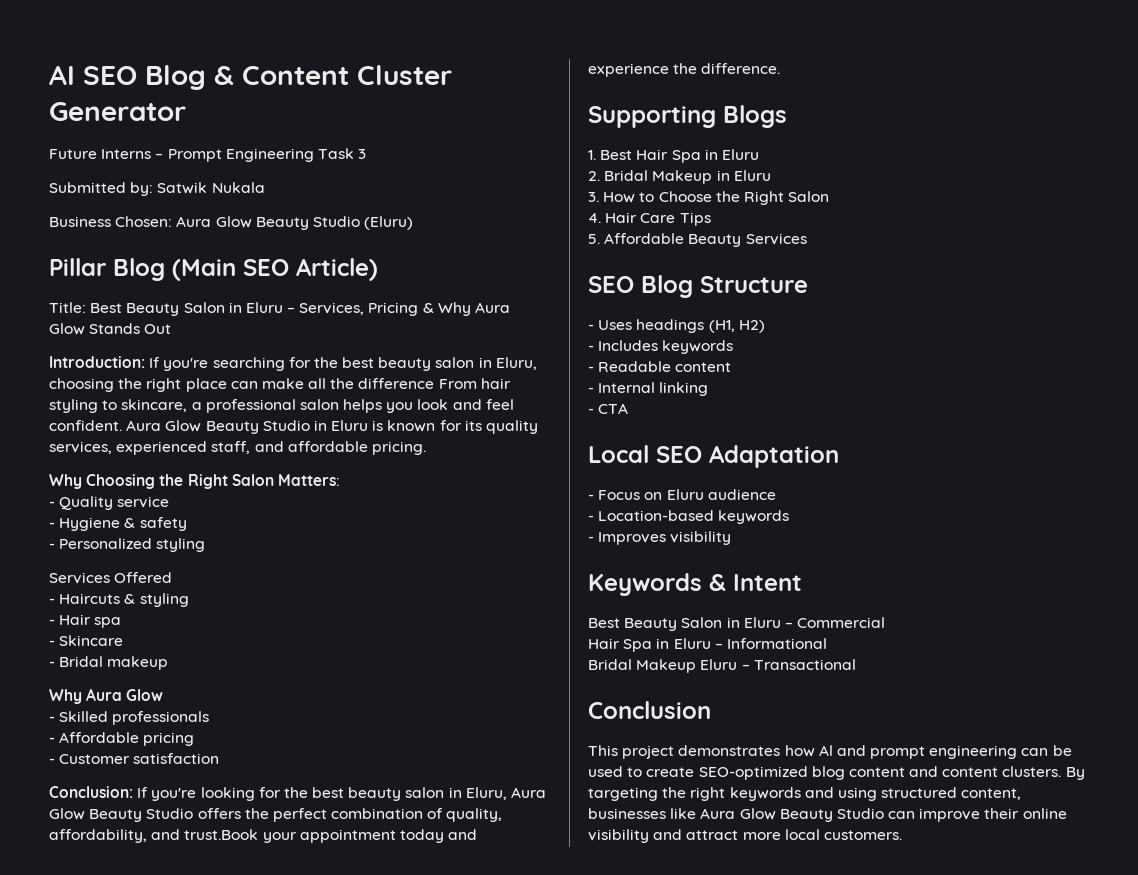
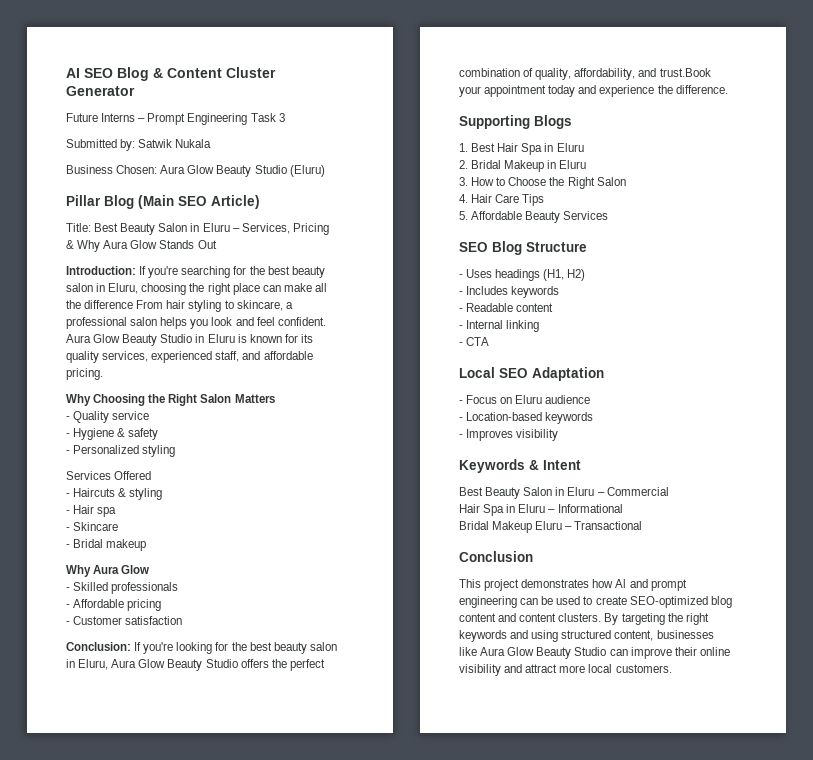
- Why Choosing the Right Salon Matters:
+ Why Choosing the Right Salon Matters

